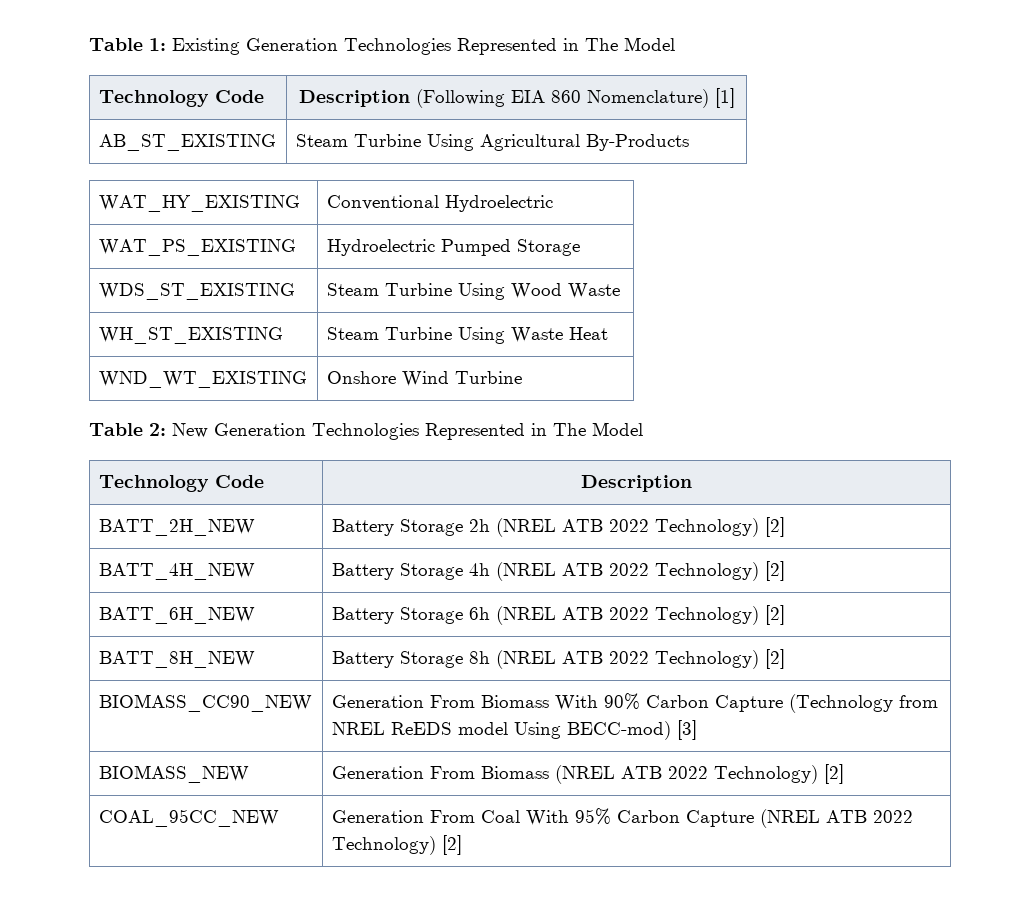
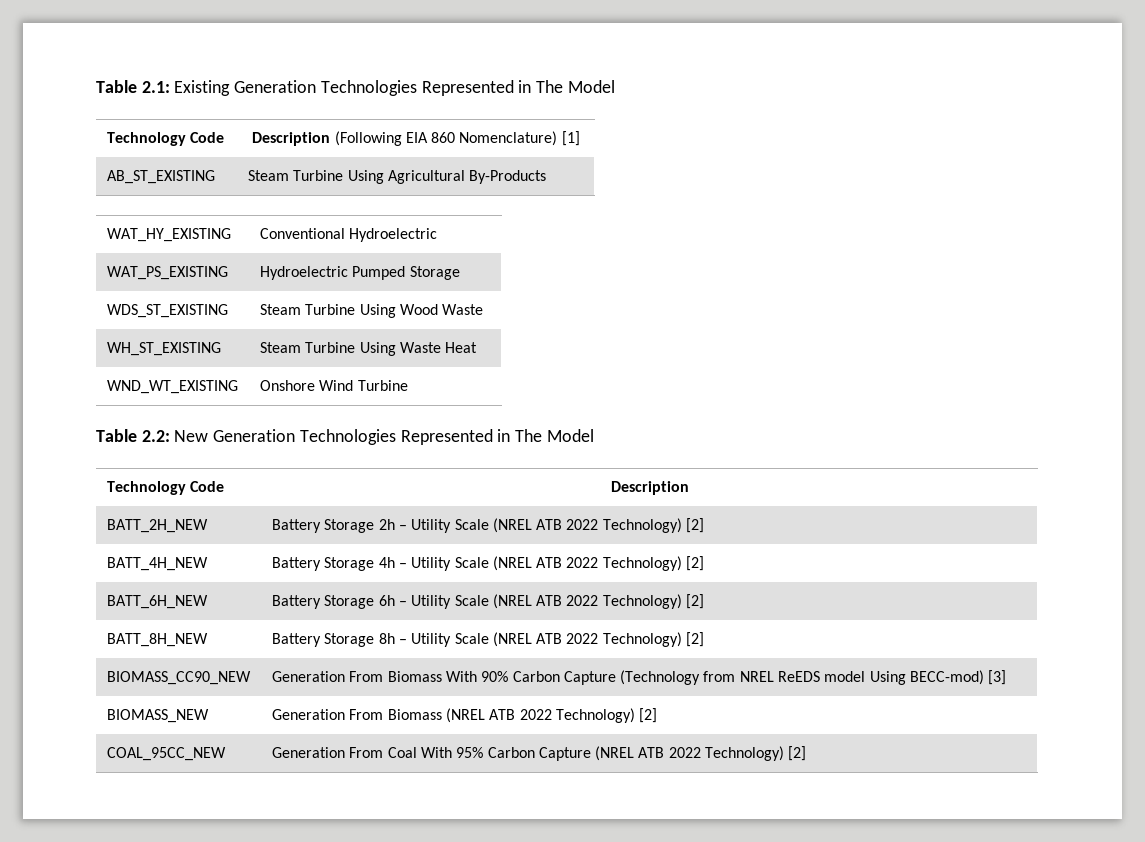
- Table 1: Existing Generation Technologies Represented in The Model
+ Table 2.1: Existing Generation Technologies Represented in The Model
- Table 2: New Generation Technologies Represented in The Model
+ Table 2.2: New Generation Technologies Represented in The Model
- BATT_2H_NEW | Battery Storage 2h (NREL ATB 2022 Technology) [2]
+ BATT_2H_NEW | Battery Storage 2h – Utility Scale (NREL ATB 2022 Technology) [2]
- BATT_4H_NEW | Battery Storage 4h (NREL ATB 2022 Technology) [2]
+ BATT_4H_NEW | Battery Storage 4h – Utility Scale (NREL ATB 2022 Technology) [2]
- BATT_6H_NEW | Battery Storage 6h (NREL ATB 2022 Technology) [2]
+ BATT_6H_NEW | Battery Storage 6h – Utility Scale (NREL ATB 2022 Technology) [2]
- BATT_8H_NEW | Battery Storage 8h (NREL ATB 2022 Technology) [2]
+ BATT_8H_NEW | Battery Storage 8h – Utility Scale (NREL ATB 2022 Technology) [2]

